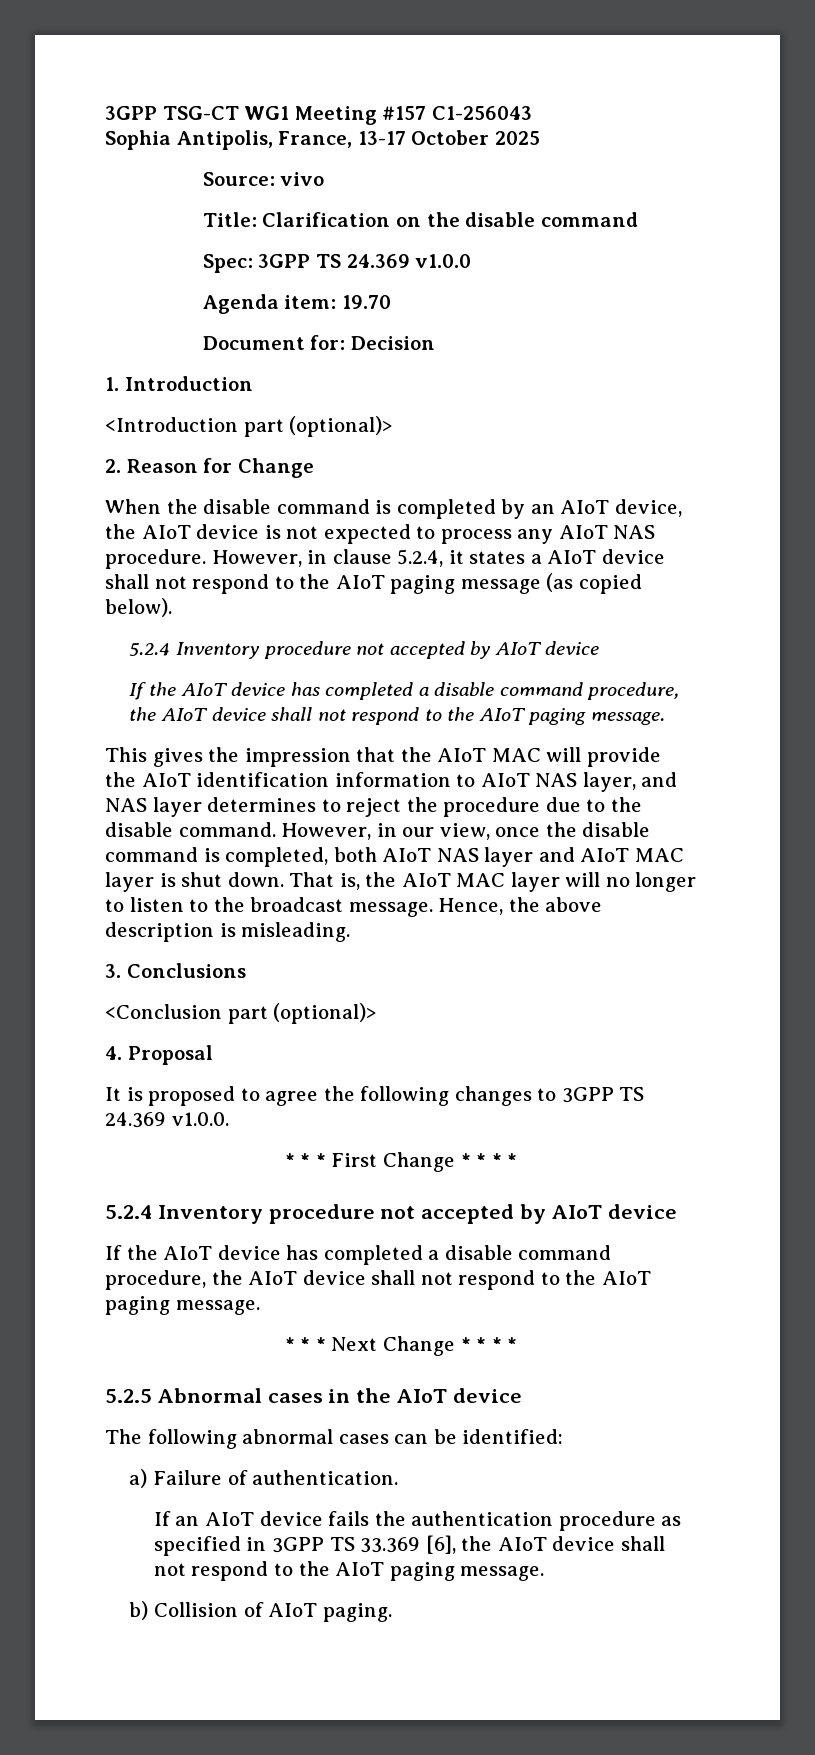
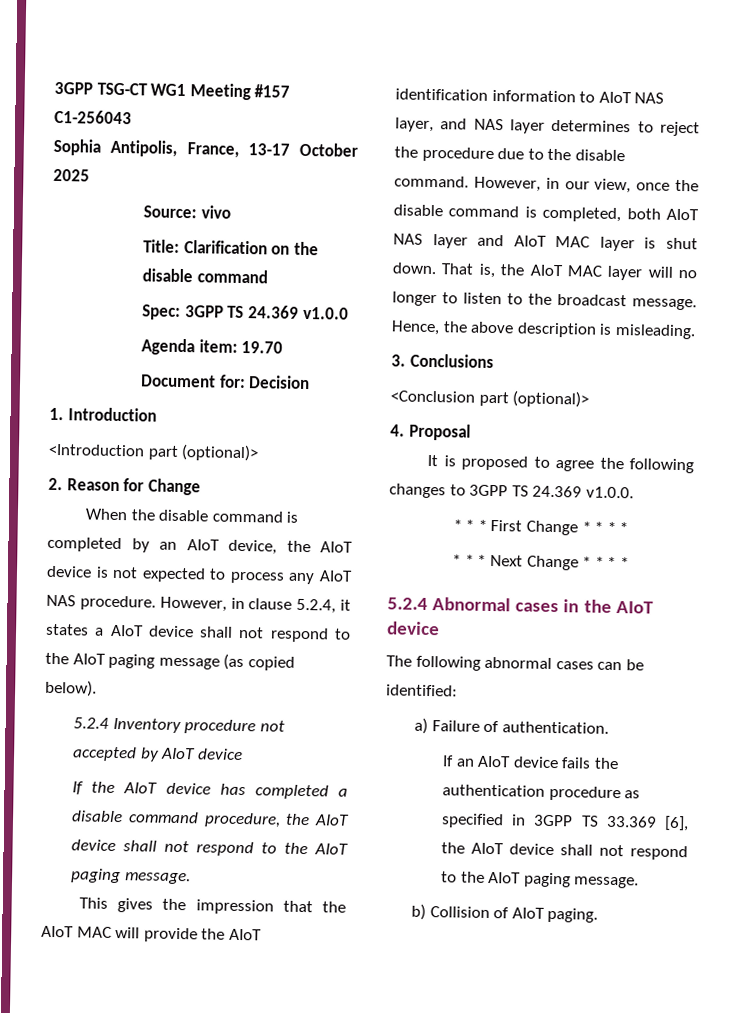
  * * * First Change * * * *
- 5.2.4 Inventory procedure not accepted by AIoT device
- If the AIoT device has completed a disable command procedure, the AIoT device shall not respond to the AIoT paging message.
- 5.2.5 Abnormal cases in the AIoT device
+ 5.2.4 Abnormal cases in the AIoT device

